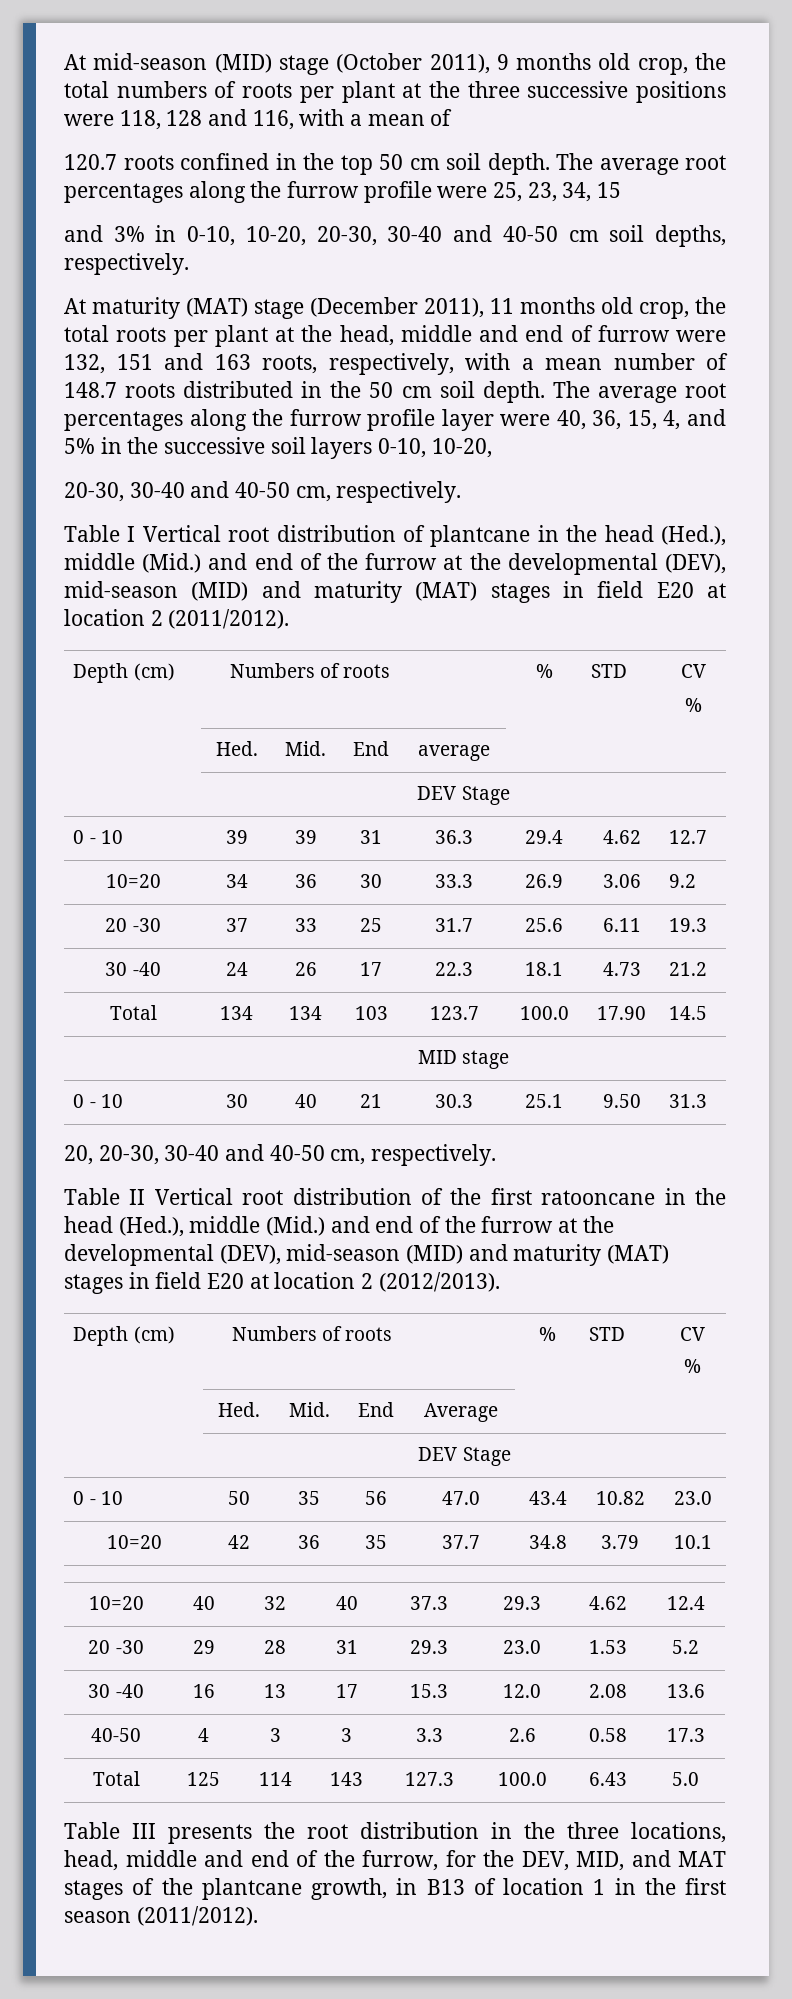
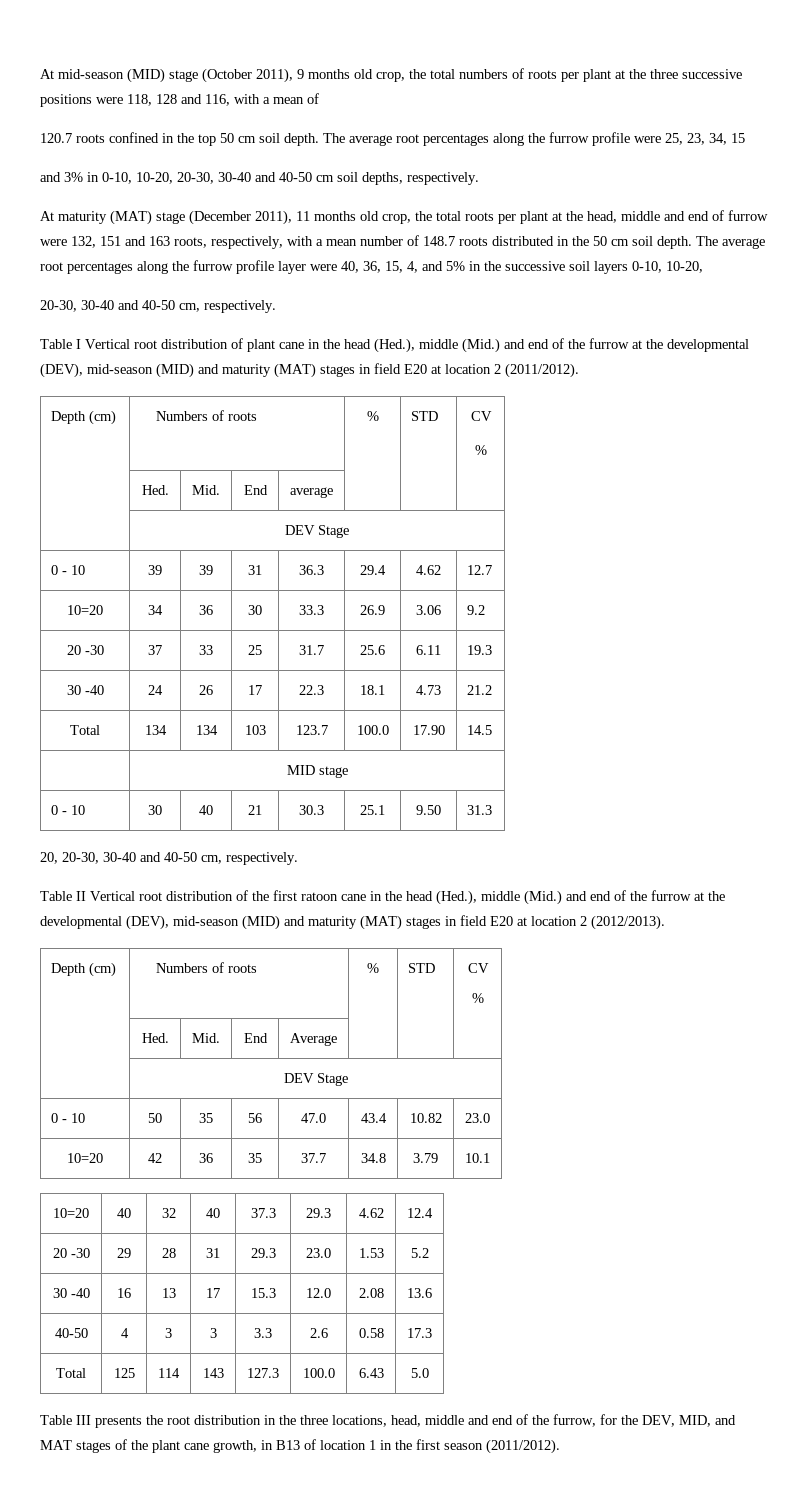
- Table I Vertical root distribution of plantcane in the head (Hed.), middle (Mid.) and end of the furrow at the developmental (DEV), mid-season (MID) and maturity (MAT) stages in field E20 at location 2 (2011/2012).
+ Table I Vertical root distribution of plant cane in the head (Hed.), middle (Mid.) and end of the furrow at the developmental (DEV), mid-season (MID) and maturity (MAT) stages in field E20 at location 2 (2011/2012).
- Table II Vertical root distribution of the first ratooncane in the head (Hed.), middle (Mid.) and end of the furrow at the developmental (DEV), mid-season (MID) and maturity (MAT) stages in field E20 at location 2 (2012/2013).
+ Table II Vertical root distribution of the first ratoon cane in the head (Hed.), middle (Mid.) and end of the furrow at the developmental (DEV), mid-season (MID) and maturity (MAT) stages in field E20 at location 2 (2012/2013).
- Table III presents the root distribution in the three locations, head, middle and end of the furrow, for the DEV, MID, and MAT stages of the plantcane growth, in B13 of location 1 in the first season (2011/2012).
+ Table III presents the root distribution in the three locations, head, middle and end of the furrow, for the DEV, MID, and MAT stages of the plant cane growth, in B13 of location 1 in the first season (2011/2012).

